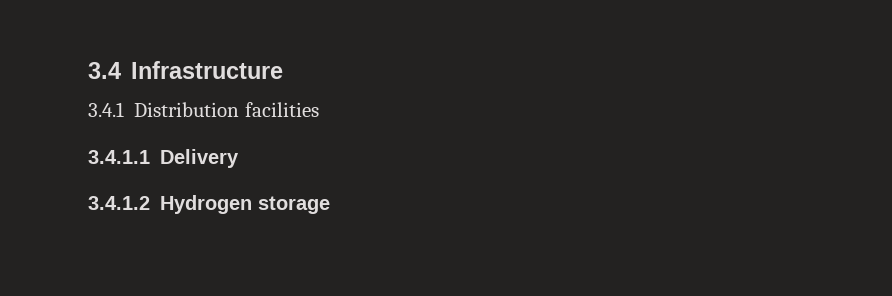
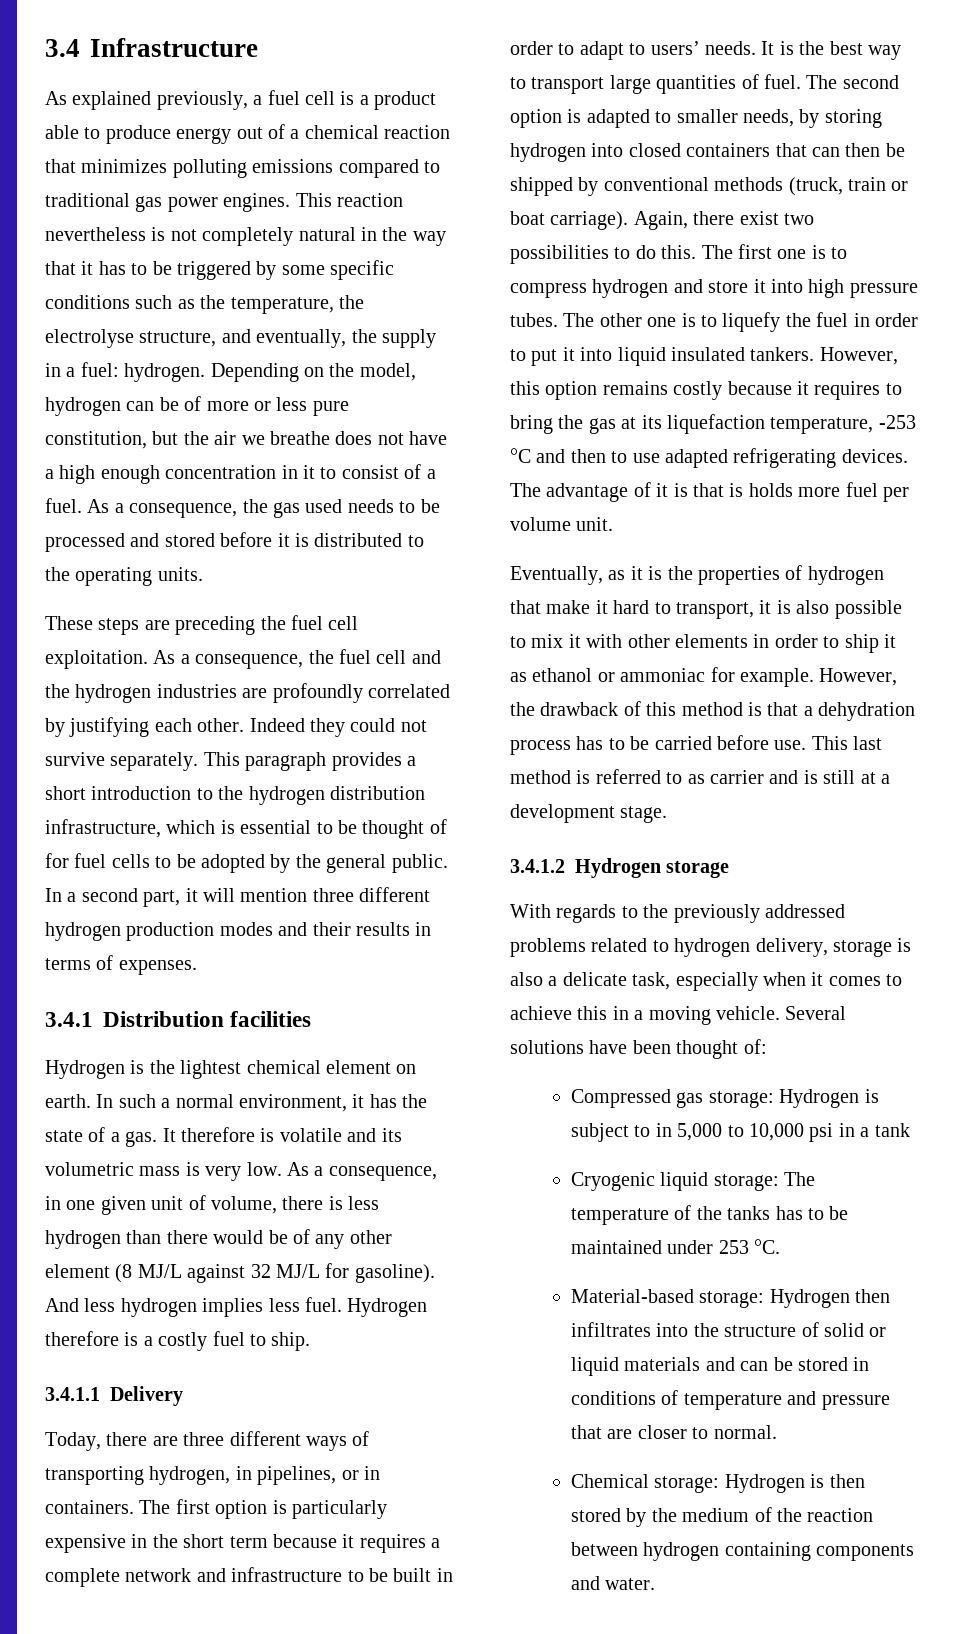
+ As explained previously, a fuel cell is a product able to produce energy out of a chemical reaction that minimizes polluting emissions compared to traditional gas power engines. This reaction nevertheless is not completely natural in the way that it has to be triggered by some specific conditions such as the temperature, the electrolyse structure, and eventually, the supply in a fuel: hydrogen. Depending on the model, hydrogen can be of more or less pure constitution, but the air we breathe does not have a high enough concentration in it to consist of a fuel. As a consequence, the gas used needs to be processed and stored before it is distributed to the operating units.
+ These steps are preceding the fuel cell exploitation. As a consequence, the fuel cell and the hydrogen industries are profoundly correlated by justifying each other. Indeed they could not survive separately. This paragraph provides a short introduction to the hydrogen distribution infrastructure, which is essential to be thought of for fuel cells to be adopted by the general public. In a second part, it will mention three different hydrogen production modes and their results in terms of expenses.
  3.4.1 Distribution facilities
+ Hydrogen is the lightest chemical element on earth. In such a normal environment, it has the state of a gas. It therefore is volatile and its volumetric mass is very low. As a consequence, in one given unit of volume, there is less hydrogen than there would be of any other element (8 MJ/L against 32 MJ/L for gasoline). And less hydrogen implies less fuel. Hydrogen therefore is a costly fuel to ship.
  3.4.1.1 Delivery
+ Today, there are three different ways of transporting hydrogen, in pipelines, or in containers. The first option is particularly expensive in the short term because it requires a complete network and infrastructure to be built in order to adapt to users’ needs. It is the best way to transport large quantities of fuel. The second option is adapted to smaller needs, by storing hydrogen into closed containers that can then be shipped by conventional methods (truck, train or boat carriage). Again, there exist two possibilities to do this. The first one is to compress hydrogen and store it into high pressure tubes. The other one is to liquefy the fuel in order to put it into liquid insulated tankers. However, this option remains costly because it requires to bring the gas at its liquefaction temperature, -253 °C and then to use adapted refrigerating devices. The advantage of it is that is holds more fuel per volume unit.
+ Eventually, as it is the properties of hydrogen that make it hard to transport, it is also possible to mix it with other elements in order to ship it as ethanol or ammoniac for example. However, the drawback of this method is that a dehydration process has to be carried before use. This last method is referred to as carrier and is still at a development stage.
  3.4.1.2 Hydrogen storage
+ With regards to the previously addressed problems related to hydrogen delivery, storage is also a delicate task, especially when it comes to achieve this in a moving vehicle. Several solutions have been thought of:
+ Compressed gas storage: Hydrogen is subject to in 5,000 to 10,000 psi in a tank
+ Cryogenic liquid storage: The temperature of the tanks has to be maintained under 253 °C.
+ Material-based storage: Hydrogen then infiltrates into the structure of solid or liquid materials and can be stored in conditions of temperature and pressure that are closer to normal.
+ Chemical storage: Hydrogen is then stored by the medium of the reaction between hydrogen containing components and water.

